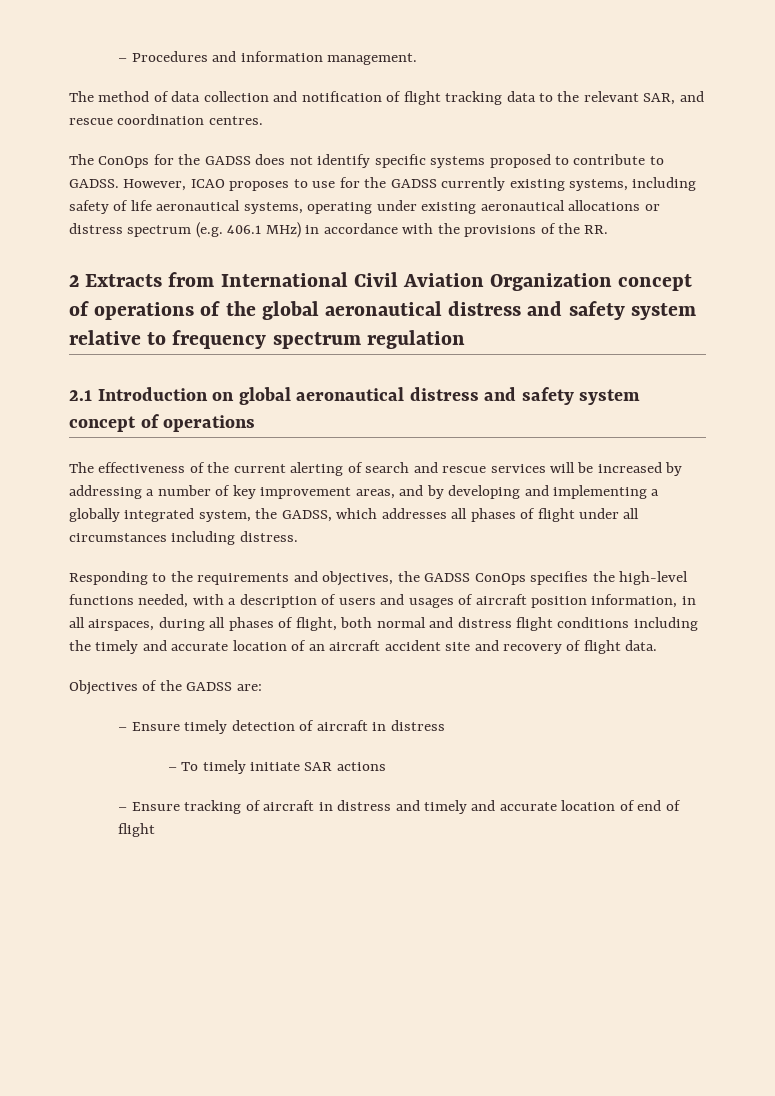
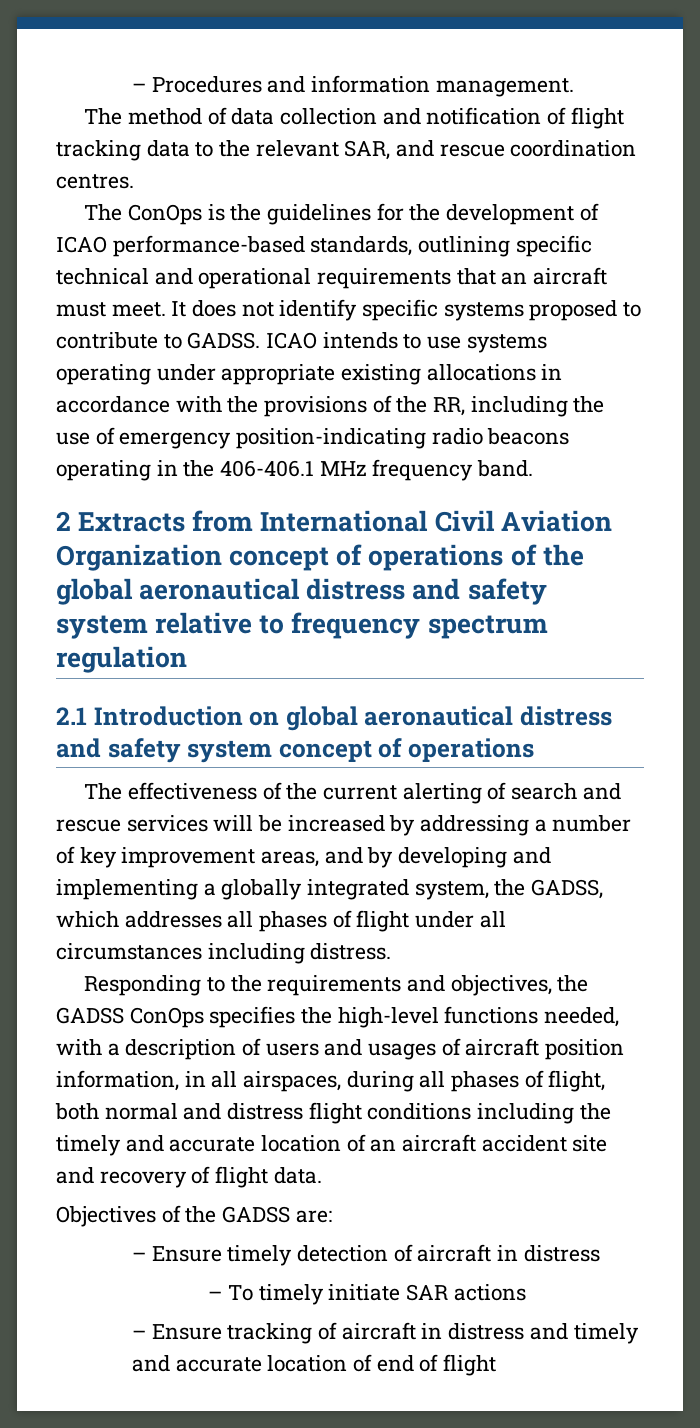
- The ConOps for the GADSS does not identify specific systems proposed to contribute to GADSS.
+ The ConOps is the guidelines for the development of ICAO performance-based standards, outlining specific technical and operational requirements that an aircraft must meet. It does not identify specific systems proposed to contribute to GADSS.
- However, ICAO proposes to use for the GADSS currently existing systems, including safety of life aeronautical systems, operating under existing aeronautical allocations or distress spectrum (e.g. 406.1 MHz) in accordance with the provisions of the RR.
+ ICAO intends to use systems operating under appropriate existing allocations in accordance with the provisions of the RR, including the use of emergency position-indicating radio beacons operating in the 406-406.1 MHz frequency band.

